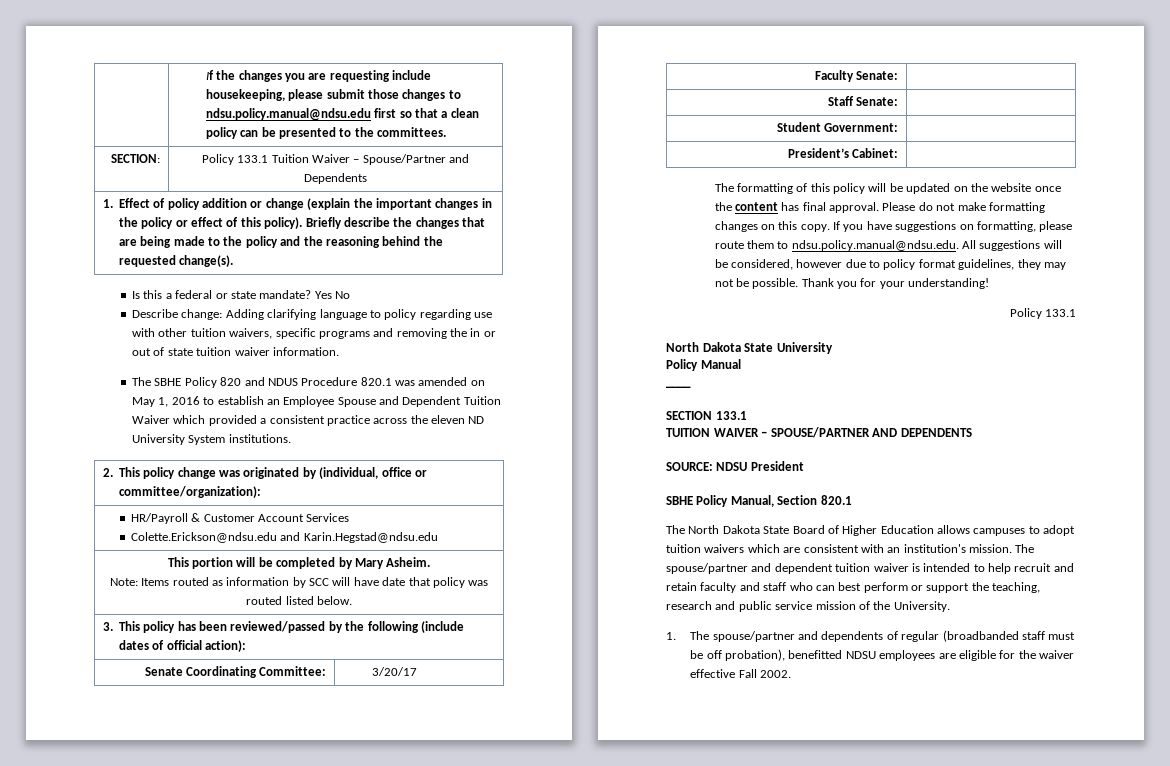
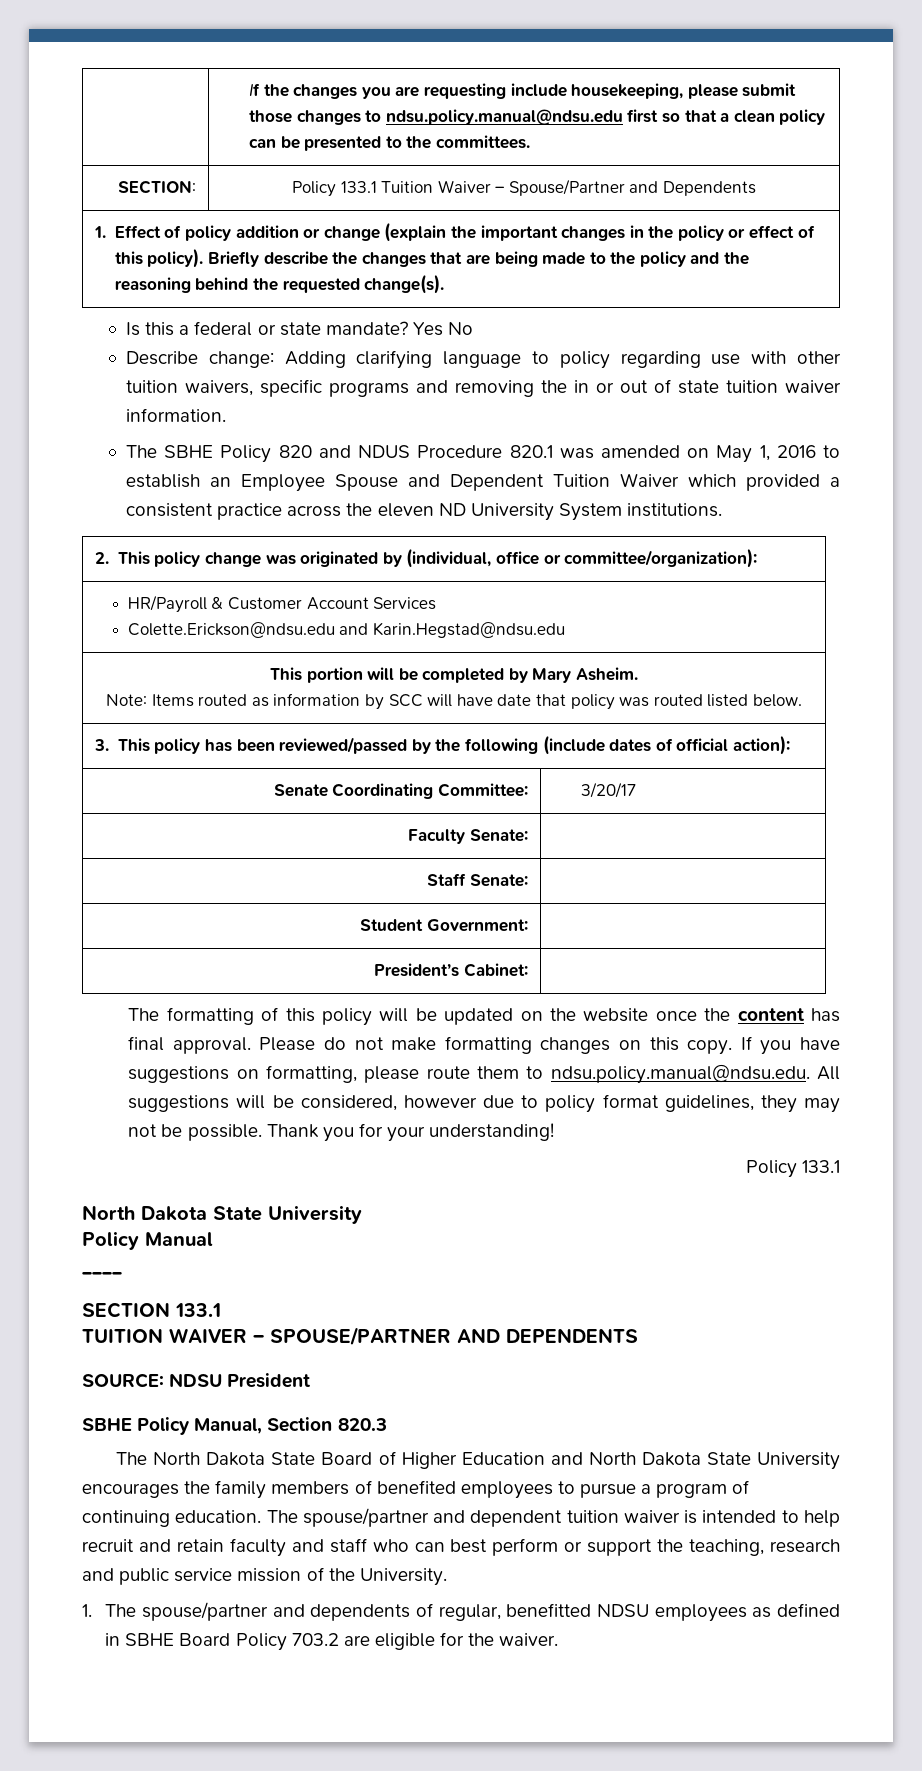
- SBHE Policy Manual, Section 820.1
+ SBHE Policy Manual, Section 820.3
- The North Dakota State Board of Higher Education allows campuses to adopt tuition waivers which are consistent with an institution's mission.
+ The North Dakota State Board of Higher Education and North Dakota State University encourages the family members of benefited employees to pursue a program of continuing education.
- 1. The spouse/partner and dependents of regular (broadbanded staff must be off probation), benefitted NDSU employees are eligible for the waiver effective Fall 2002.
+ 1. The spouse/partner and dependents of regular, benefitted NDSU employees as defined in SBHE Board Policy 703.2 are eligible for the waiver.

